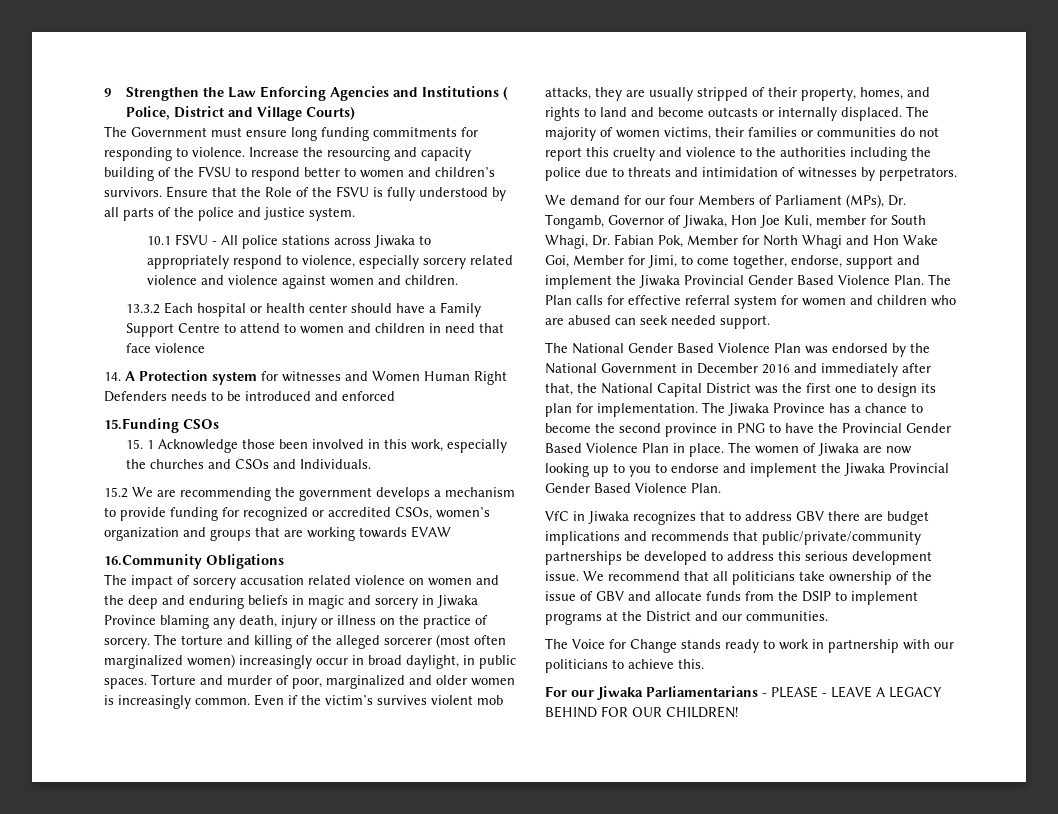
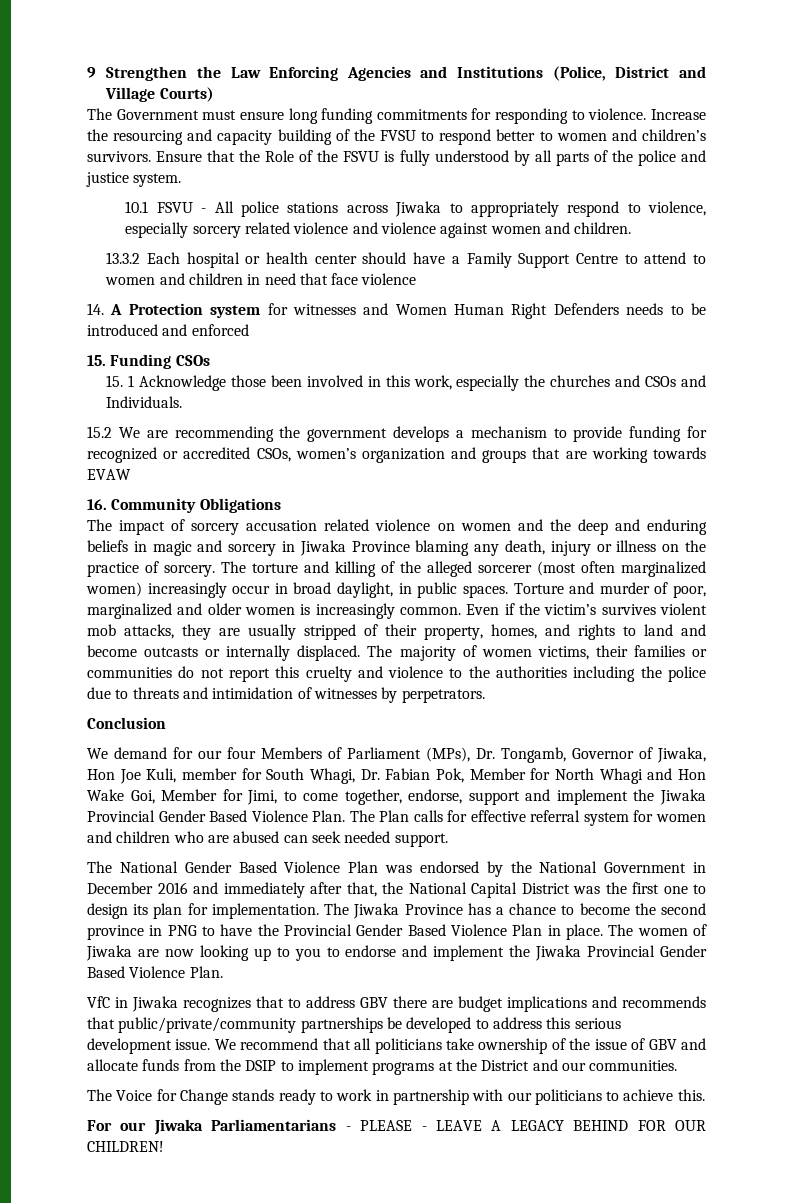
- 9 Strengthen the Law Enforcing Agencies and Institutions ( Police, District and Village Courts)
+ 9 Strengthen the Law Enforcing Agencies and Institutions (Police, District and Village Courts)
- 15.Funding CSOs
+ 15. Funding CSOs
- 16.Community Obligations
+ 16. Community Obligations
+ Conclusion

